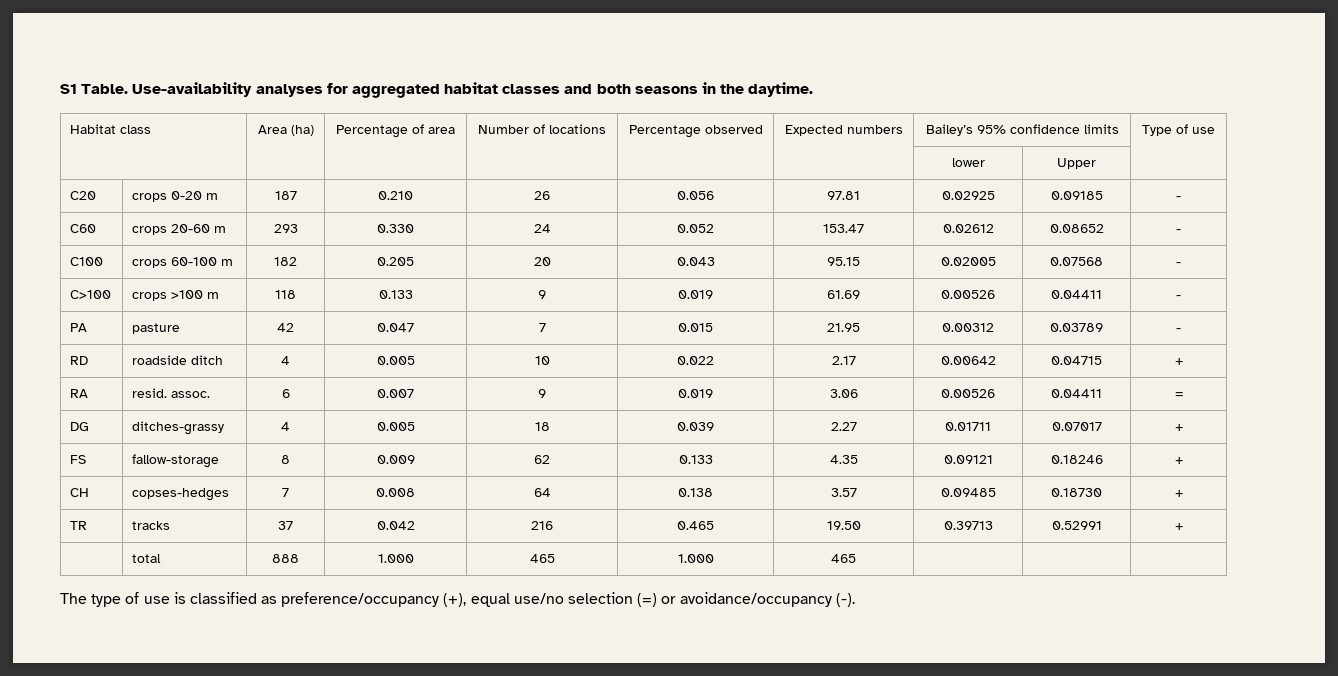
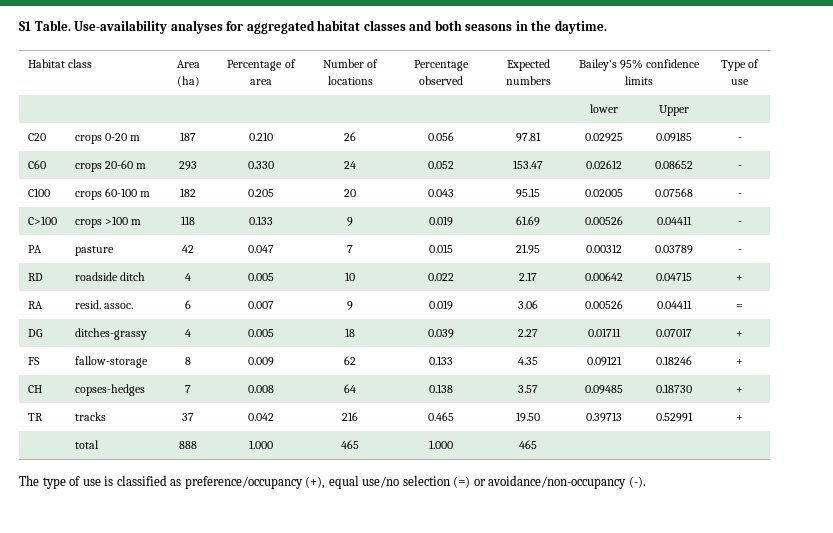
- The type of use is classified as preference/occupancy (+), equal use/no selection (=) or avoidance/occupancy (-).
+ The type of use is classified as preference/occupancy (+), equal use/no selection (=) or avoidance/non-occupancy (-).

